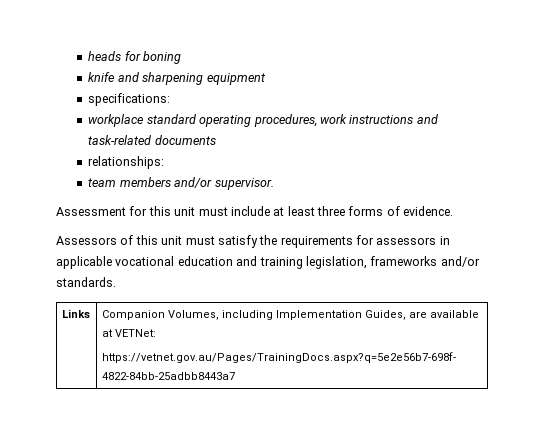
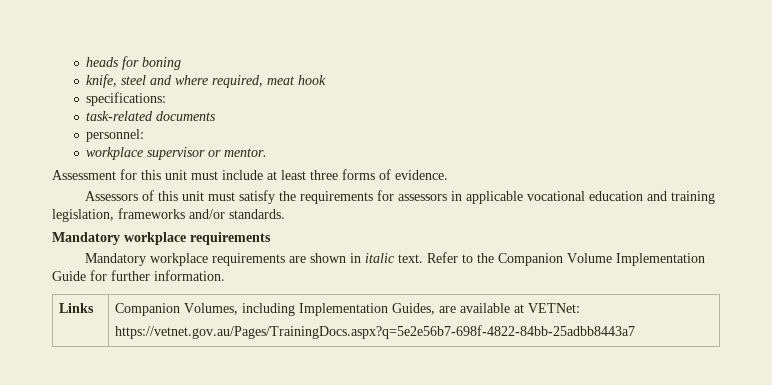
- knife and sharpening equipment
+ knife, steel and where required, meat hook
  specifications:
- workplace standard operating procedures, work instructions and task-related documents
- relationships:
- team members and/or supervisor.
+ task-related documents
+ personnel:
+ workplace supervisor or mentor.
  Assessors of this unit must satisfy the requirements for assessors in applicable vocational education and training legislation, frameworks and/or standards.
+ Mandatory workplace requirements
+ Mandatory workplace requirements are shown in italic text. Refer to the Companion Volume Implementation Guide for further information.

